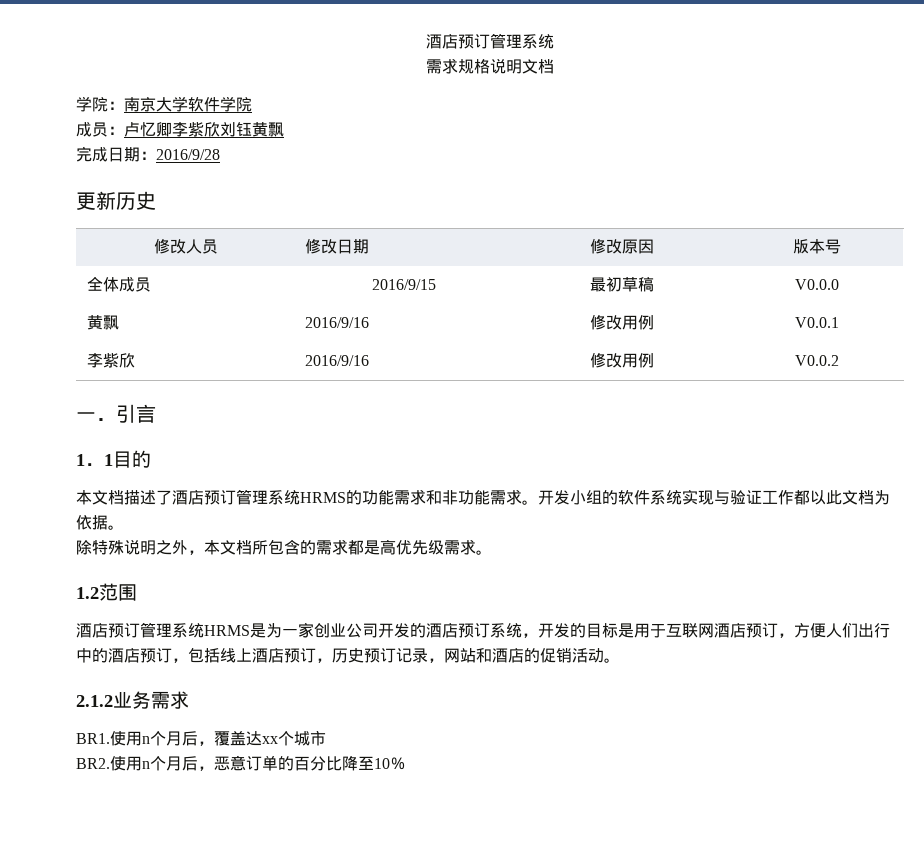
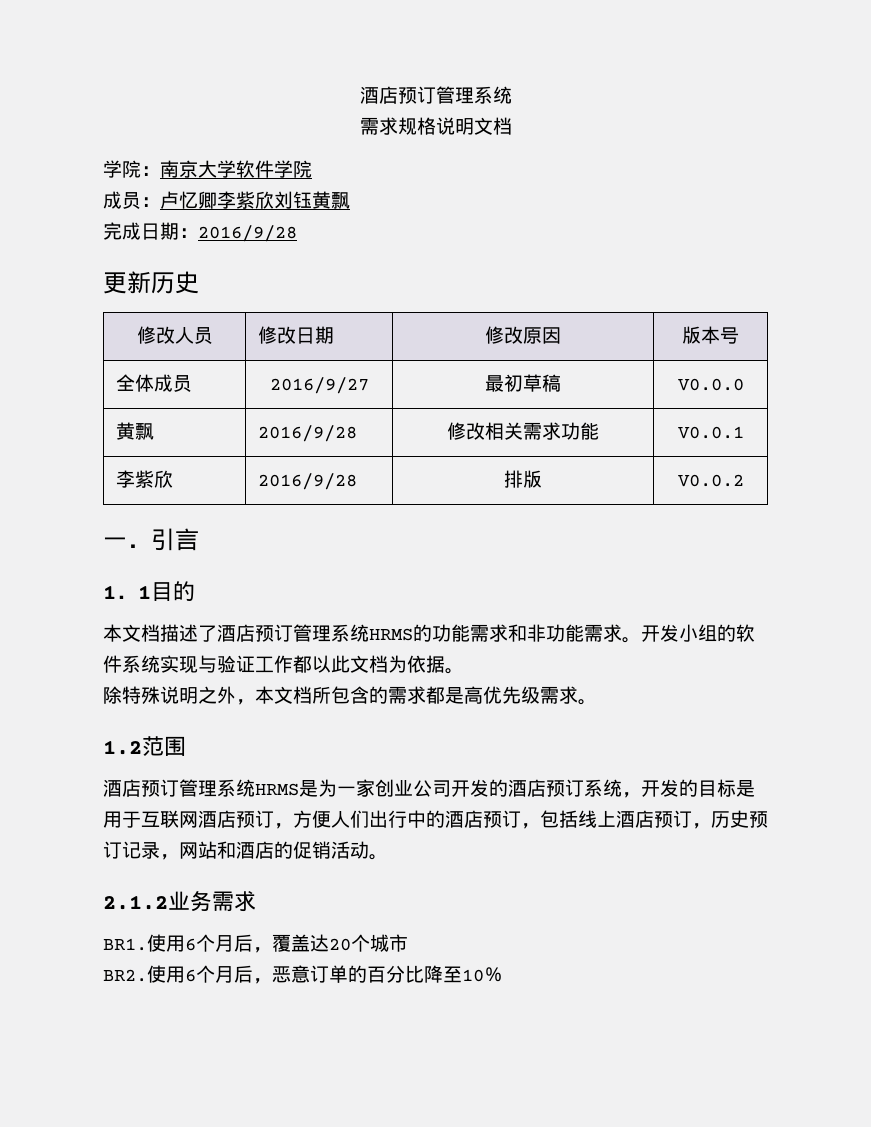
- 全体成员 | 2016/9/15 | 最初草稿 | V0.0.0
+ 全体成员 | 2016/9/27 | 最初草稿 | V0.0.0
- 黄飘 | 2016/9/16 | 修改用例 | V0.0.1
+ 黄飘 | 2016/9/28 | 修改相关需求功能 | V0.0.1
- 李紫欣 | 2016/9/16 | 修改用例 | V0.0.2
+ 李紫欣 | 2016/9/28 | 排版 | V0.0.2
- BR1.使用n个月后，覆盖达xx个城市
+ BR1.使用6个月后，覆盖达20个城市
- BR2.使用n个月后，恶意订单的百分比降至10％
+ BR2.使用6个月后，恶意订单的百分比降至10％

